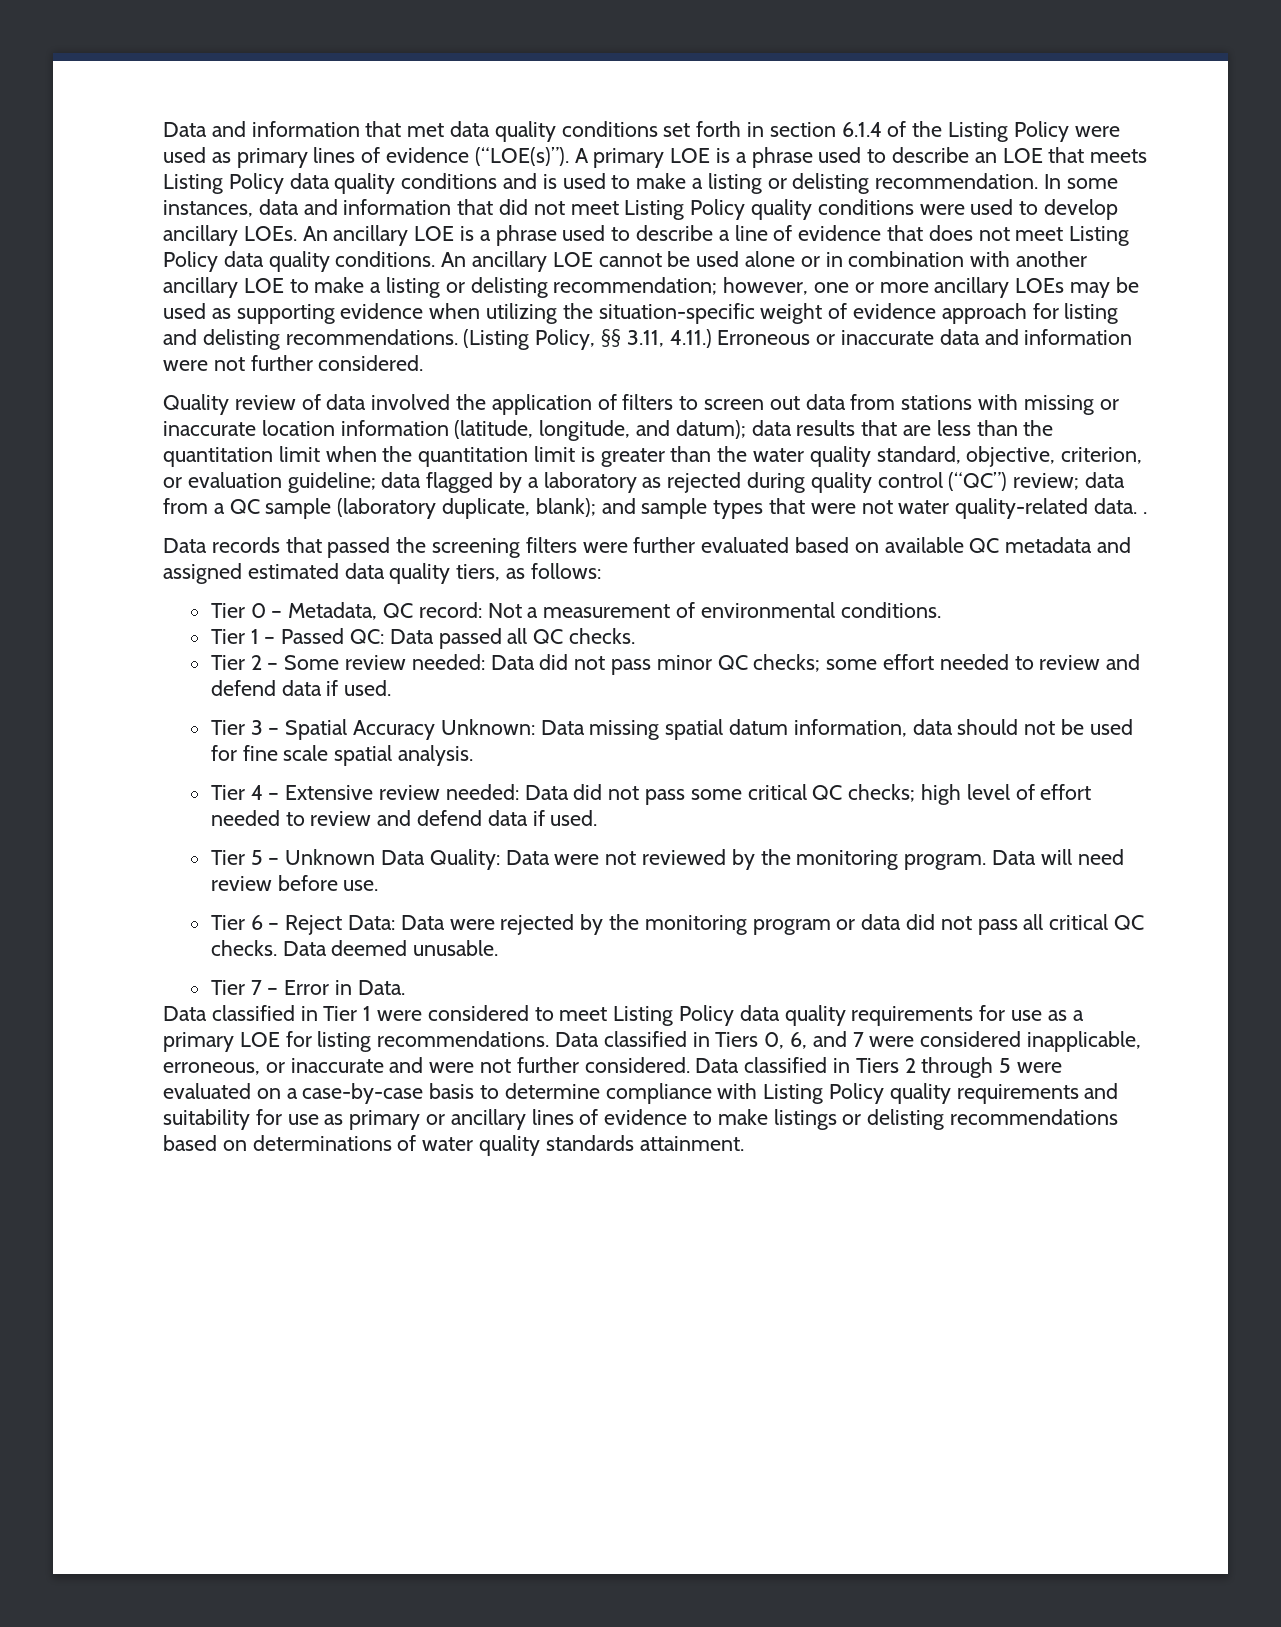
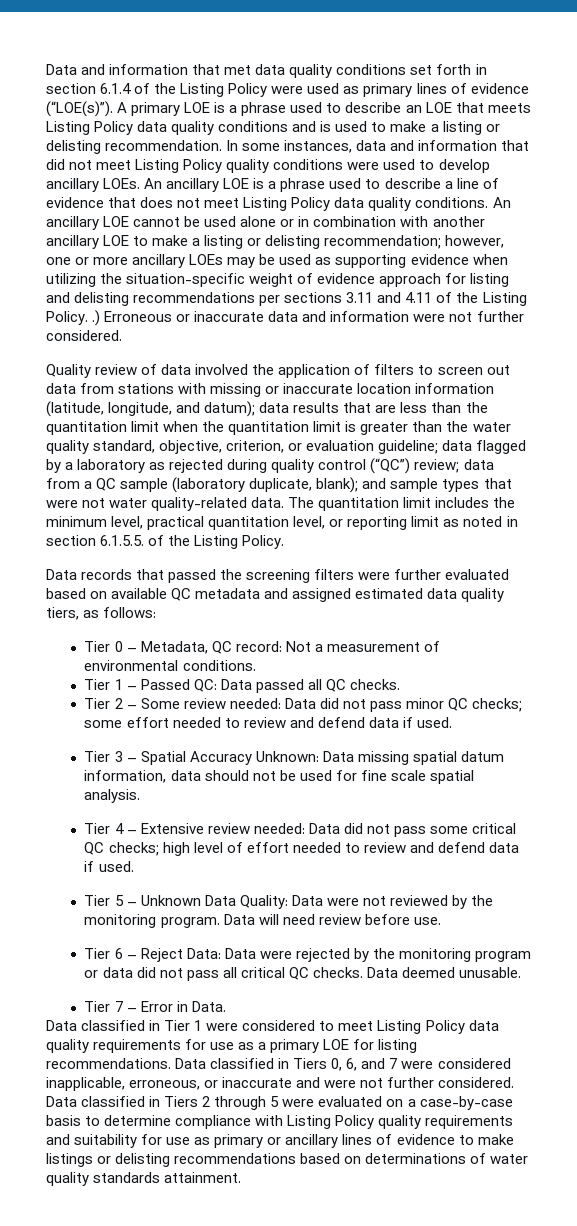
- An ancillary LOE cannot be used alone or in combination with another ancillary LOE to make a listing or delisting recommendation; however, one or more ancillary LOEs may be used as supporting evidence when utilizing the situation-specific weight of evidence approach for listing and delisting recommendations. (Listing Policy, §§ 3.11, 4.11.) Erroneous or inaccurate data and information were not further considered.
+ An ancillary LOE cannot be used alone or in combination with another ancillary LOE to make a listing or delisting recommendation; however, one or more ancillary LOEs may be used as supporting evidence when utilizing the situation-specific weight of evidence approach for listing and delisting recommendations per sections 3.11 and 4.11 of the Listing Policy. .) Erroneous or inaccurate data and information were not further considered.
- and sample types that were not water quality-related data. .
+ and sample types that were not water quality-related data. The quantitation limit includes the minimum level, practical quantitation level, or reporting limit as noted in section 6.1.5.5. of the Listing Policy.

